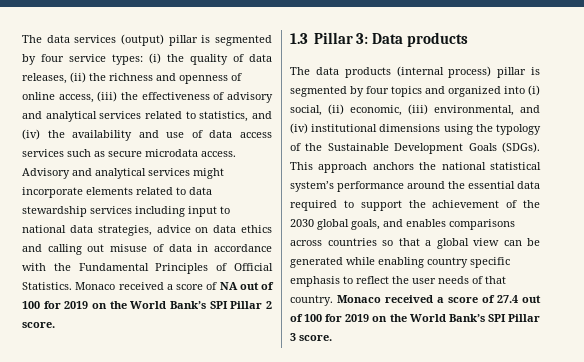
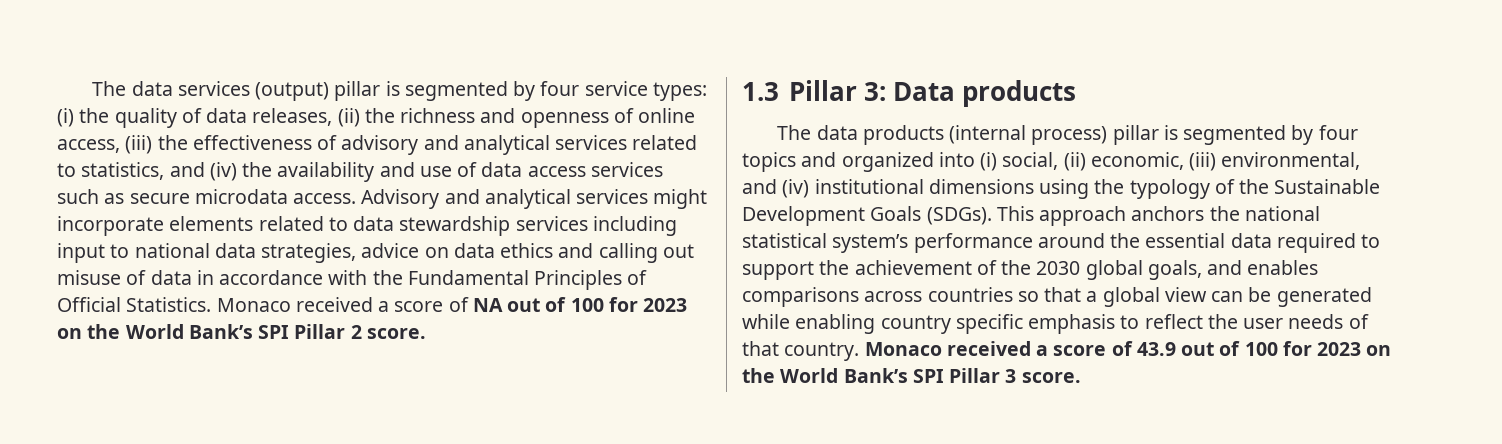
- Monaco received a score of NA out of 100 for 2019 on the World Bank’s SPI Pillar 2 score.
+ Monaco received a score of NA out of 100 for 2023 on the World Bank’s SPI Pillar 2 score.
- Monaco received a score of 27.4 out of 100 for 2019 on the World Bank’s SPI Pillar 3 score.
+ Monaco received a score of 43.9 out of 100 for 2023 on the World Bank’s SPI Pillar 3 score.

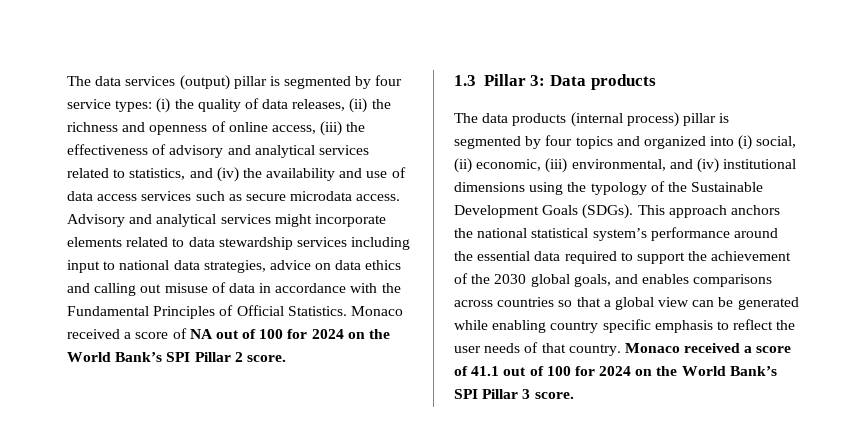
- Monaco received a score of NA out of 100 for 2023 on the World Bank’s SPI Pillar 2 score.
+ Monaco received a score of NA out of 100 for 2024 on the World Bank’s SPI Pillar 2 score.
- Monaco received a score of 43.9 out of 100 for 2023 on the World Bank’s SPI Pillar 3 score.
+ Monaco received a score of 41.1 out of 100 for 2024 on the World Bank’s SPI Pillar 3 score.

